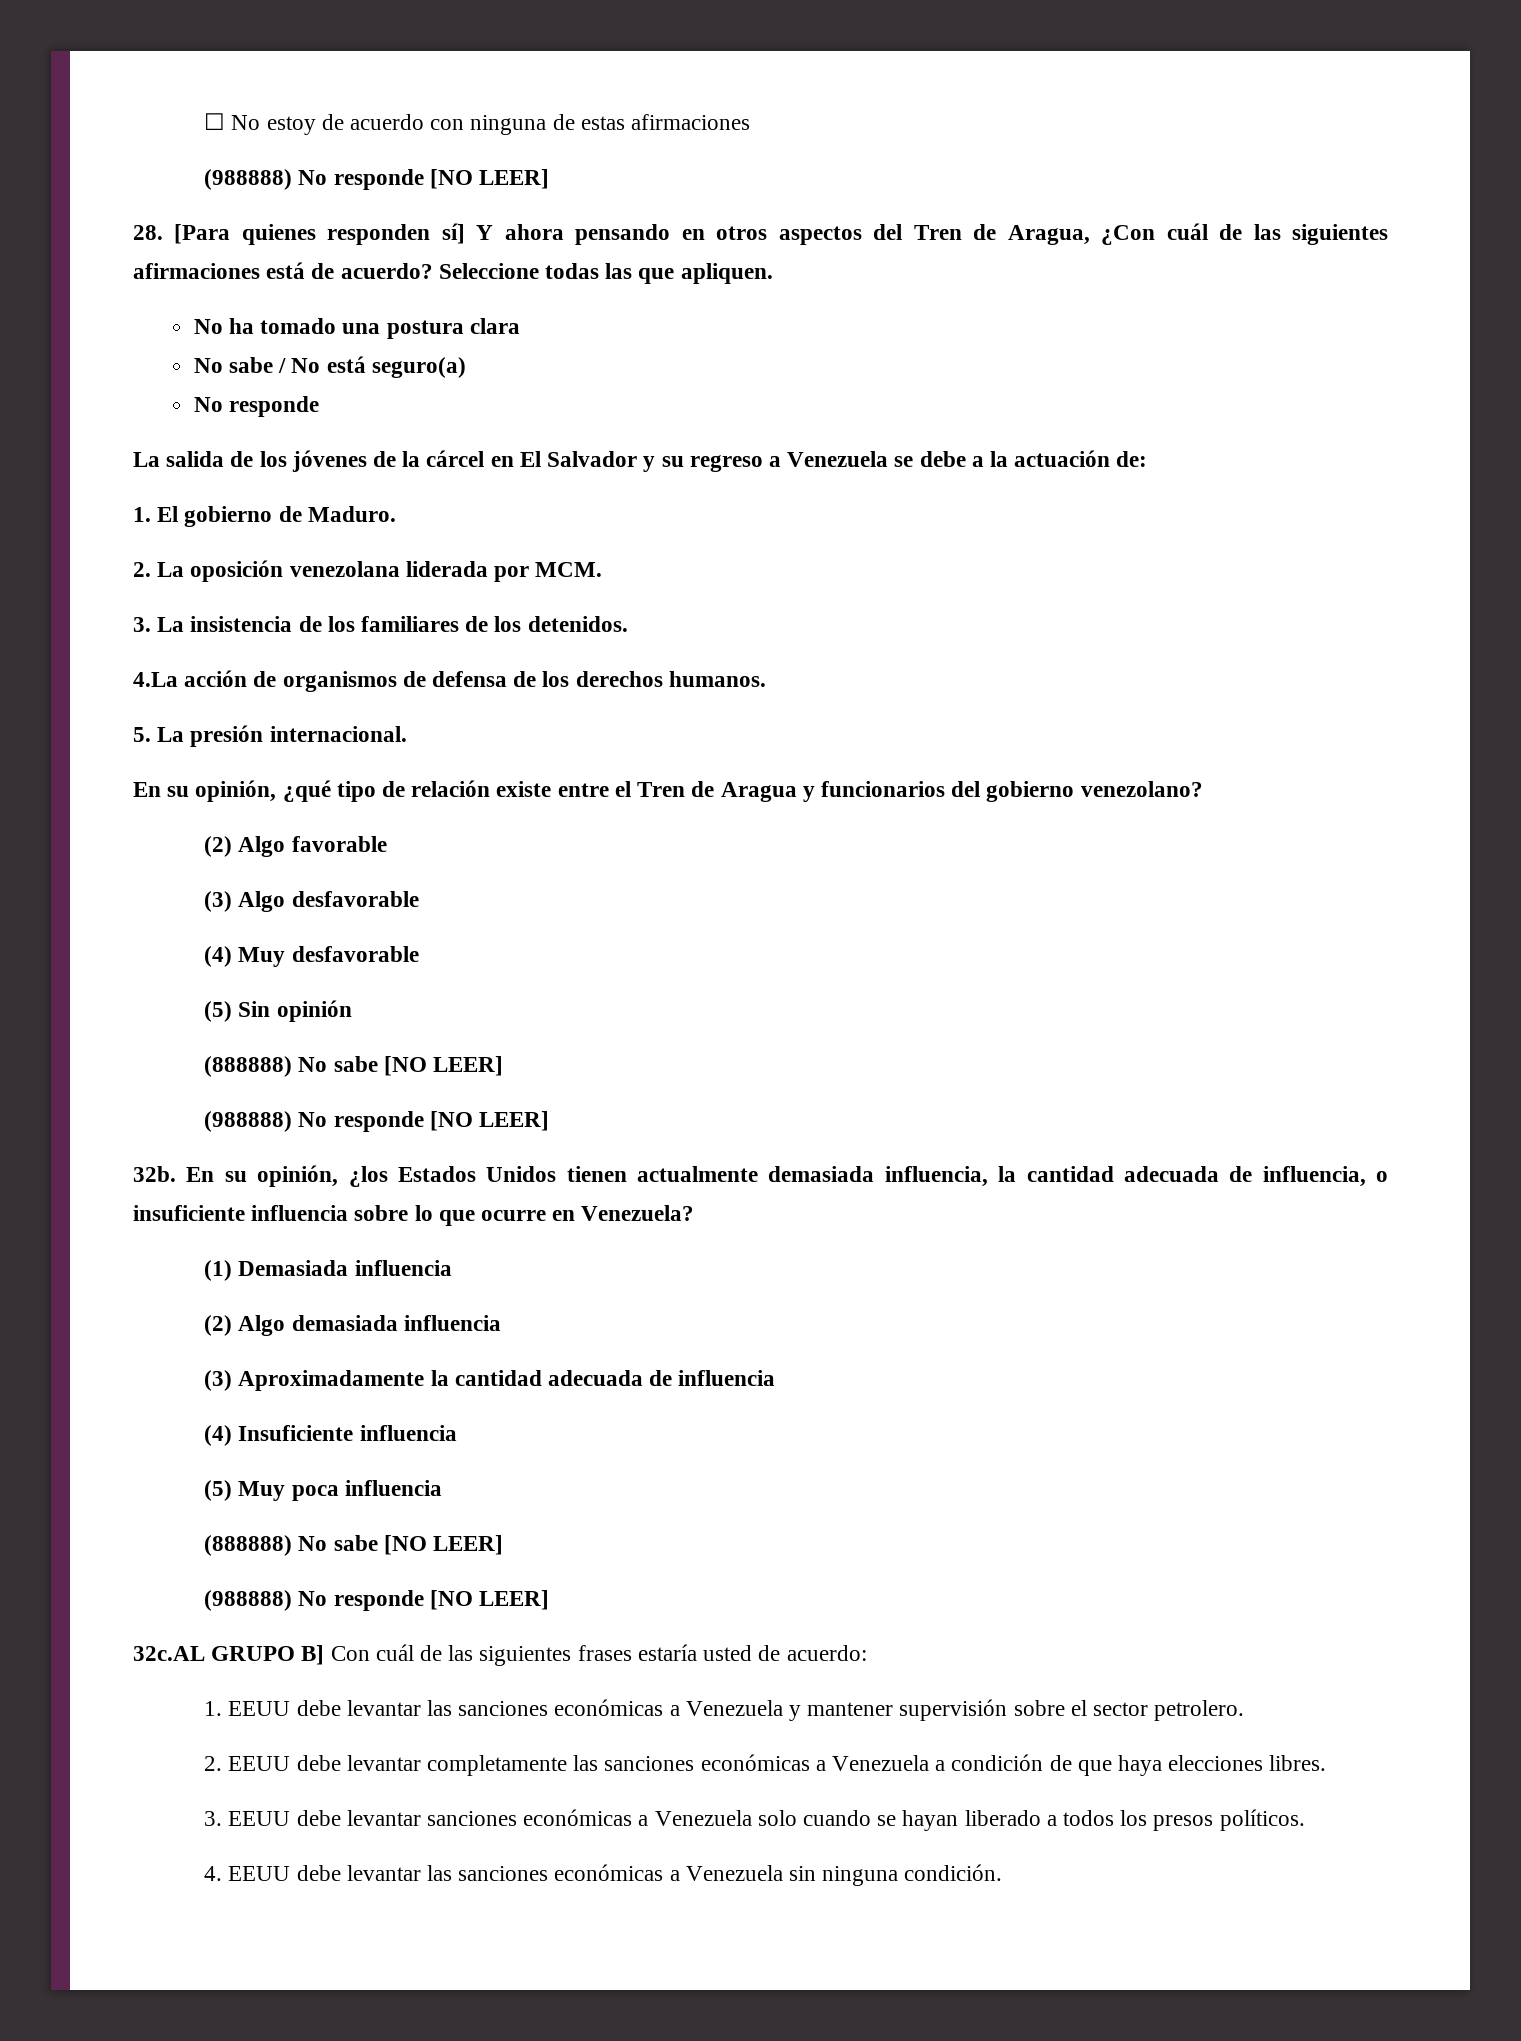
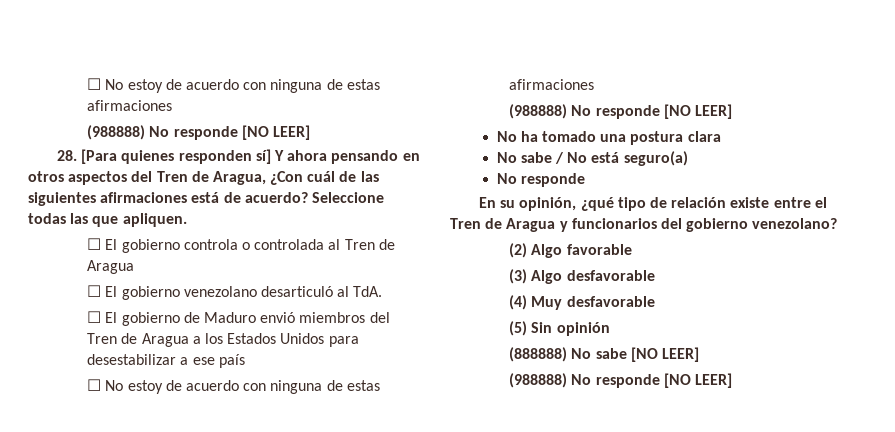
+ ☐ El gobierno controla o controlada al Tren de Aragua
+ ☐ El gobierno venezolano desarticuló al TdA.
+ ☐ El gobierno de Maduro envió miembros del Tren de Aragua a los Estados Unidos para desestabilizar a ese país
+ ☐ No estoy de acuerdo con ninguna de estas afirmaciones
+ (988888) No responde [NO LEER]
- La salida de los jóvenes de la cárcel en El Salvador y su regreso a Venezuela se debe a la actuación de:
- 1. El gobierno de Maduro.
- 2. La oposición venezolana liderada por MCM.
- 3. La insistencia de los familiares de los detenidos.
- 4.La acción de organismos de defensa de los derechos humanos.
- 5. La presión internacional.
- 32b. En su opinión, ¿los Estados Unidos tienen actualmente demasiada influencia, la cantidad adecuada de influencia, o insuficiente influencia sobre lo que ocurre en Venezuela?
- (1) Demasiada influencia
- (2) Algo demasiada influencia
- (3) Aproximadamente la cantidad adecuada de influencia
- (4) Insuficiente influencia
- (5) Muy poca influencia
- (888888) No sabe [NO LEER]
- (988888) No responde [NO LEER]
- 32c.AL GRUPO B] Con cuál de las siguientes frases estaría usted de acuerdo:
- 1. EEUU debe levantar las sanciones económicas a Venezuela y mantener supervisión sobre el sector petrolero.
- 2. EEUU debe levantar completamente las sanciones económicas a Venezuela a condición de que haya elecciones libres.
- 3. EEUU debe levantar sanciones económicas a Venezuela solo cuando se hayan liberado a todos los presos políticos.
- 4. EEUU debe levantar las sanciones económicas a Venezuela sin ninguna condición.

